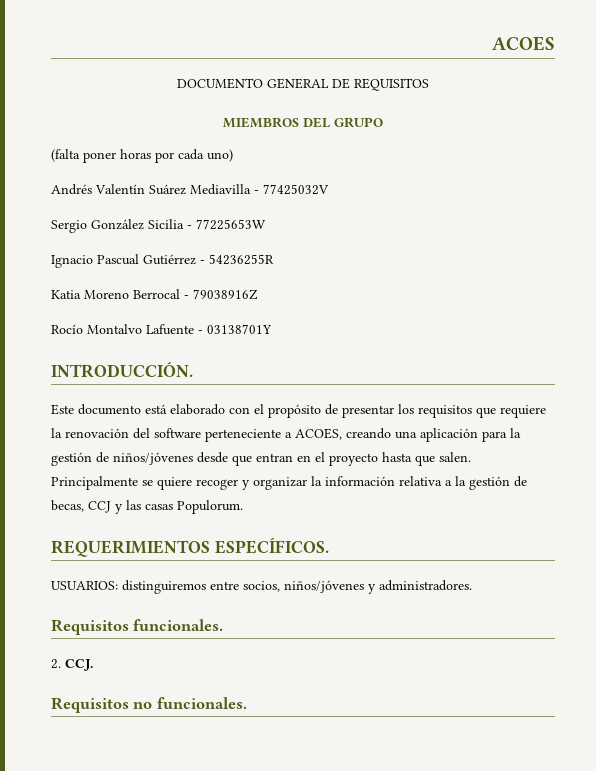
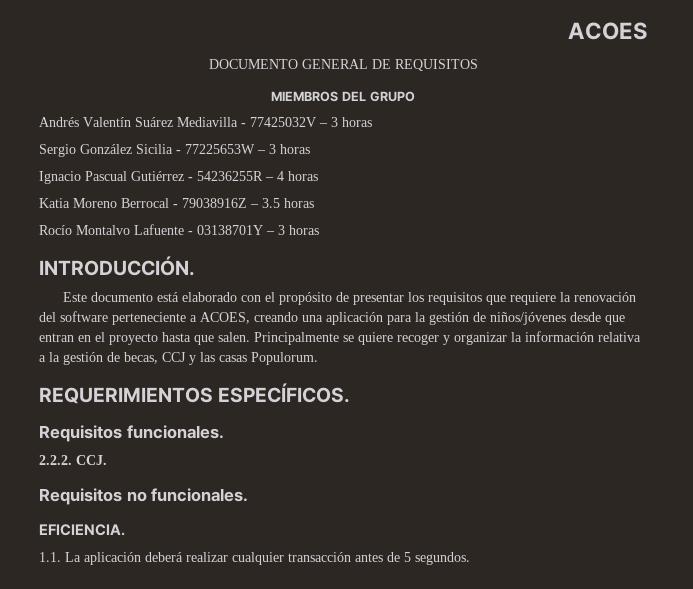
- (falta poner horas por cada uno)
- Andrés Valentín Suárez Mediavilla - 77425032V
+ Andrés Valentín Suárez Mediavilla - 77425032V – 3 horas
- Sergio González Sicilia - 77225653W
+ Sergio González Sicilia - 77225653W – 3 horas
- Ignacio Pascual Gutiérrez - 54236255R
+ Ignacio Pascual Gutiérrez - 54236255R – 4 horas
- Katia Moreno Berrocal - 79038916Z
+ Katia Moreno Berrocal - 79038916Z – 3.5 horas
- Rocío Montalvo Lafuente - 03138701Y
+ Rocío Montalvo Lafuente - 03138701Y – 3 horas
- USUARIOS: distinguiremos entre socios, niños/jóvenes y administradores.
- 2. CCJ.
+ 2.2.2. CCJ.
+ EFICIENCIA.
+ 1.1. La aplicación deberá realizar cualquier transacción antes de 5 segundos.

